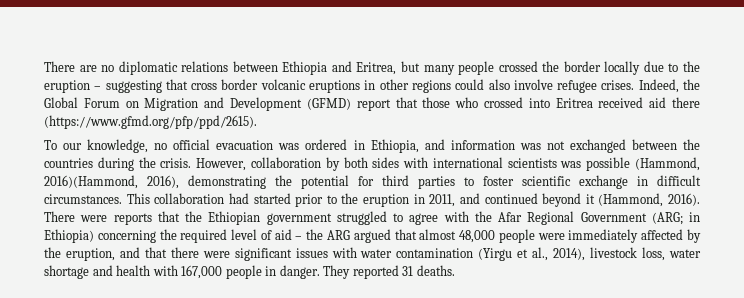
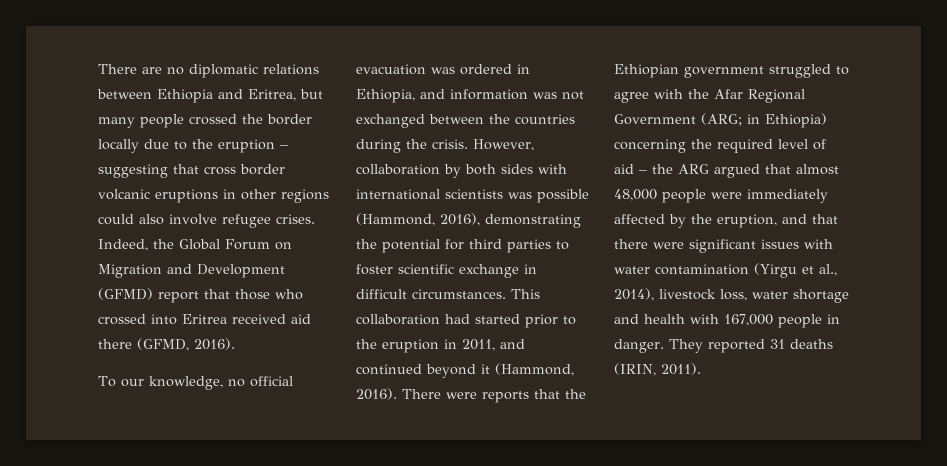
- Indeed, the Global Forum on Migration and Development (GFMD) report that those who crossed into Eritrea received aid there (https://www.gfmd.org/pfp/ppd/2615).
+ Indeed, the Global Forum on Migration and Development (GFMD) report that those who crossed into Eritrea received aid there (GFMD, 2016).
- However, collaboration by both sides with international scientists was possible (Hammond, 2016)(Hammond, 2016), demonstrating the potential for third parties to foster scientific exchange in difficult circumstances.
+ However, collaboration by both sides with international scientists was possible (Hammond, 2016), demonstrating the potential for third parties to foster scientific exchange in difficult circumstances.
- They reported 31 deaths.
+ They reported 31 deaths (IRIN, 2011).

